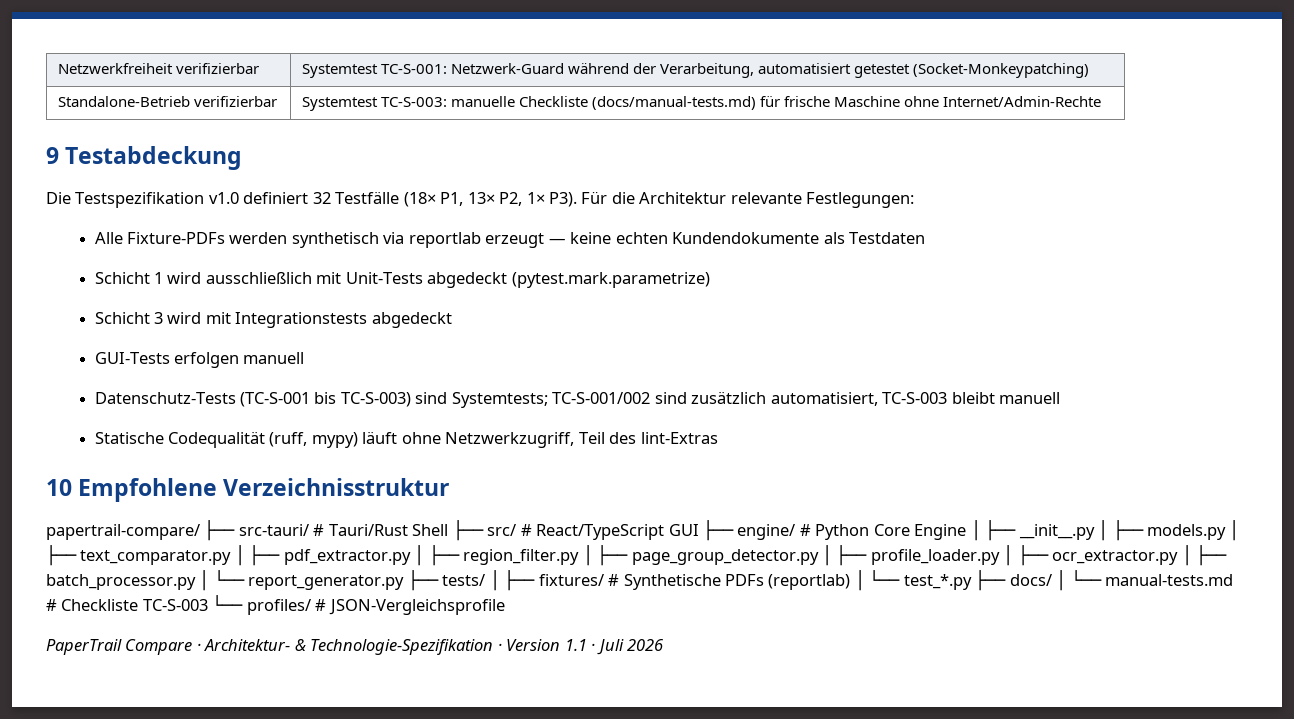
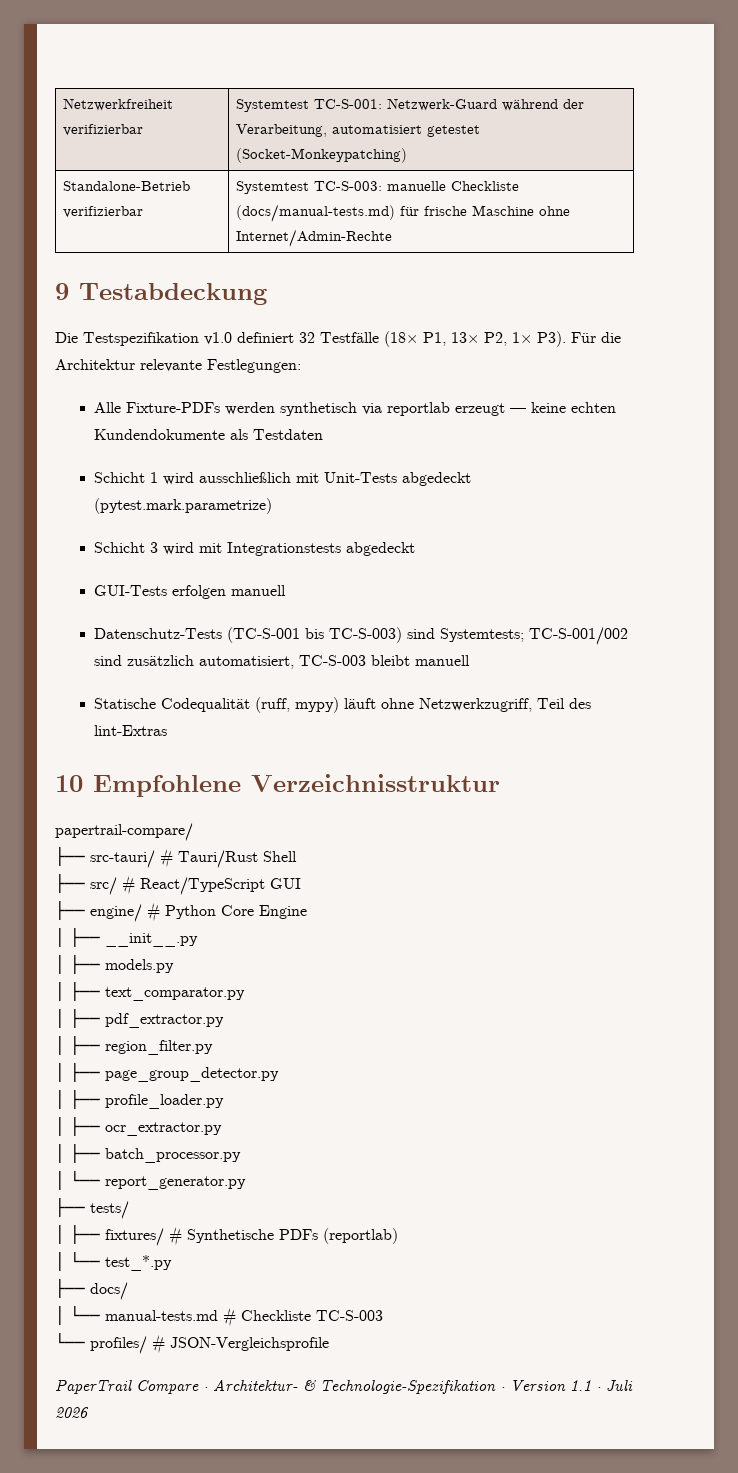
- papertrail-compare/ ├── src-tauri/ # Tauri/Rust Shell ├── src/ # React/TypeScript GUI ├── engine/ # Python Core Engine │ ├── __init__.py │ ├── models.py │ ├── text_comparator.py │ ├── pdf_extractor.py │ ├── region_filter.py │ ├── page_group_detector.py │ ├── profile_loader.py │ ├── ocr_extractor.py │ ├── batch_processor.py │ └── report_generator.py ├── tests/ │ ├── fixtures/ # Synthetische PDFs (reportlab) │ └── test_*.py ├── docs/ │ └── manual-tests.md # Checkliste TC-S-003 └── profiles/ # JSON-Vergleichsprofile
+ papertrail-compare/
+ ├── src-tauri/ # Tauri/Rust Shell
+ ├── src/ # React/TypeScript GUI
+ ├── engine/ # Python Core Engine
+ │ ├── __init__.py
+ │ ├── models.py
+ │ ├── text_comparator.py
+ │ ├── pdf_extractor.py
+ │ ├── region_filter.py
+ │ ├── page_group_detector.py
+ │ ├── profile_loader.py
+ │ ├── ocr_extractor.py
+ │ ├── batch_processor.py
+ │ └── report_generator.py
+ ├── tests/
+ │ ├── fixtures/ # Synthetische PDFs (reportlab)
+ │ └── test_*.py
+ ├── docs/
+ │ └── manual-tests.md # Checkliste TC-S-003
+ └── profiles/ # JSON-Vergleichsprofile

